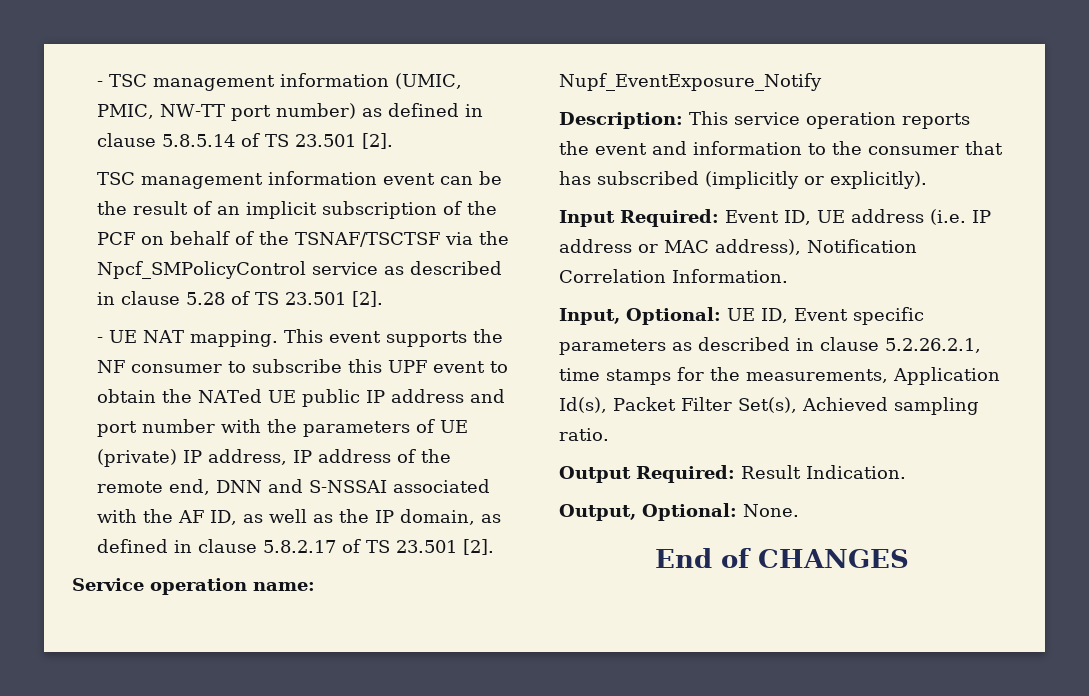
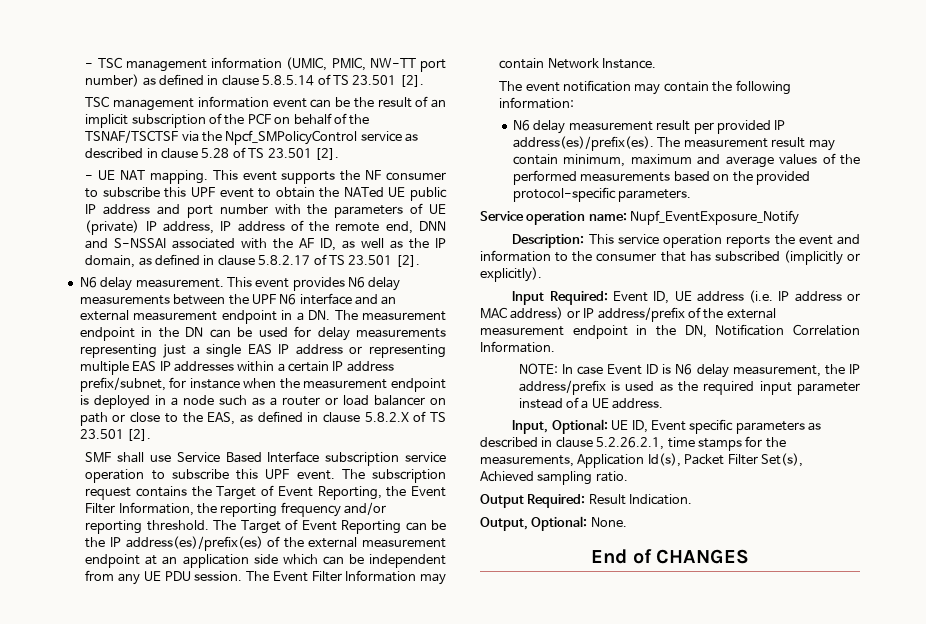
+ N6 delay measurement. This event provides N6 delay measurements between the UPF N6 interface and an external measurement endpoint in a DN. The measurement endpoint in the DN can be used for delay measurements representing just a single EAS IP address or representing multiple EAS IP addresses within a certain IP address prefix/subnet, for instance when the measurement endpoint is deployed in a node such as a router or load balancer on path or close to the EAS, as defined in clause 5.8.2.X of TS 23.501 [2].
+ SMF shall use Service Based Interface subscription service operation to subscribe this UPF event. The subscription request contains the Target of Event Reporting, the Event Filter Information, the reporting frequency and/or reporting threshold. The Target of Event Reporting can be the IP address(es)/prefix(es) of the external measurement endpoint at an application side which can be independent from any UE PDU session. The Event Filter Information may contain Network Instance.
+ The event notification may contain the following information:
+ N6 delay measurement result per provided IP address(es)/prefix(es). The measurement result may contain minimum, maximum and average values of the performed measurements based on the provided protocol-specific parameters.
- Input Required: Event ID, UE address (i.e. IP address or MAC address), Notification Correlation Information.
+ Input Required: Event ID, UE address (i.e. IP address or MAC address) or IP address/prefix of the external measurement endpoint in the DN, Notification Correlation Information.
+ NOTE: In case Event ID is N6 delay measurement, the IP address/prefix is used as the required input parameter instead of a UE address.

